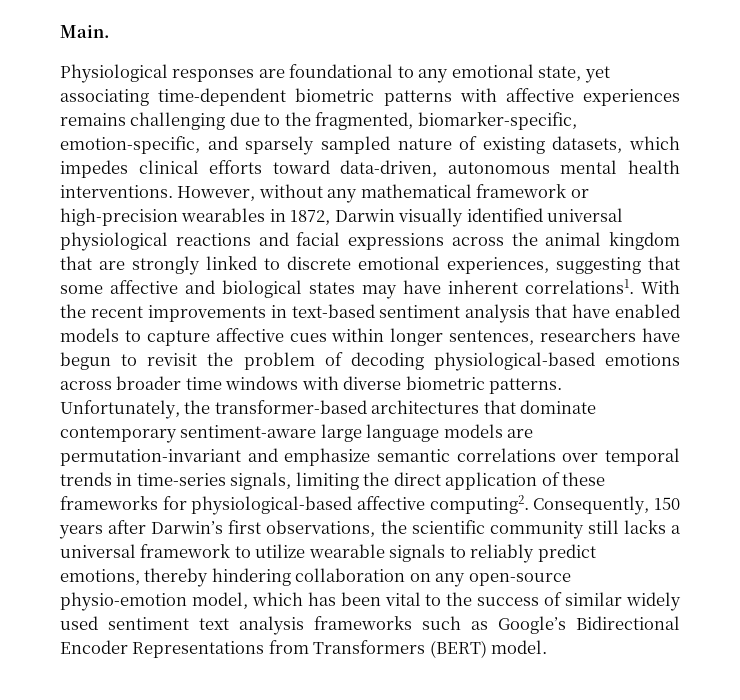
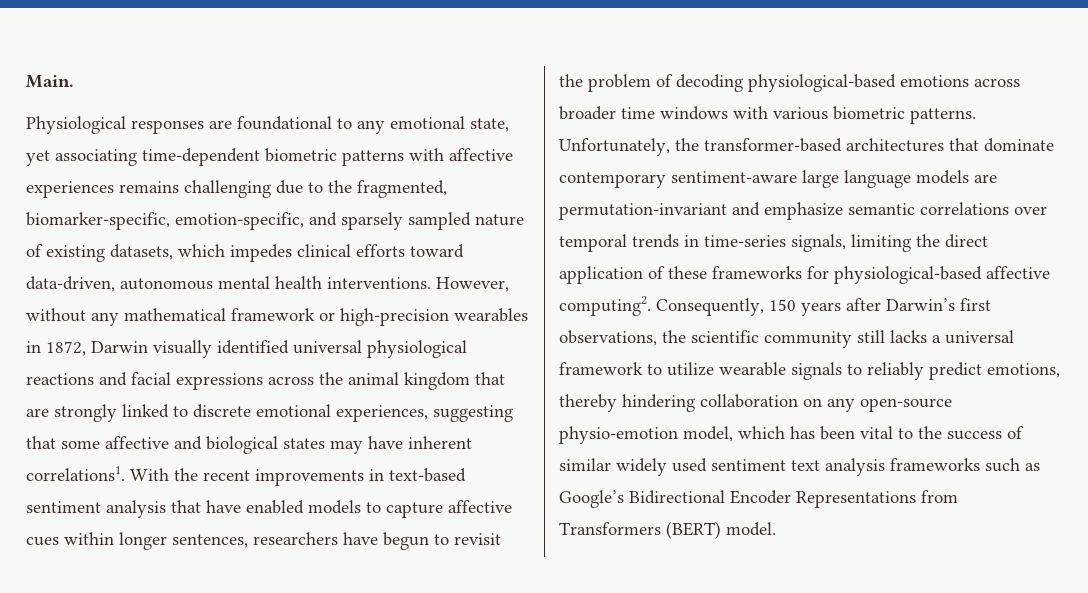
- With the recent improvements in text-based sentiment analysis that have enabled models to capture affective cues within longer sentences, researchers have begun to revisit the problem of decoding physiological-based emotions across broader time windows with diverse biometric patterns.
+ With the recent improvements in text-based sentiment analysis that have enabled models to capture affective cues within longer sentences, researchers have begun to revisit the problem of decoding physiological-based emotions across broader time windows with various biometric patterns.

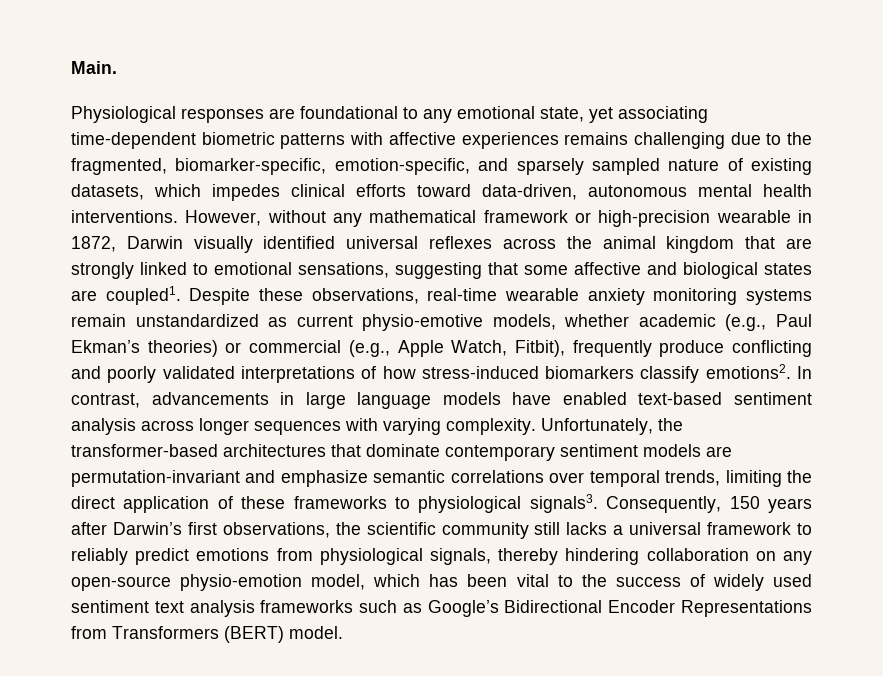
- However, without any mathematical framework or high-precision wearables in 1872, Darwin visually identified universal physiological reactions and facial expressions across the animal kingdom that are strongly linked to discrete emotional experiences, suggesting that some affective and biological states may have inherent correlations1. With the recent improvements in text-based sentiment analysis that have enabled models to capture affective cues within longer sentences, researchers have begun to revisit the problem of decoding physiological-based emotions across broader time windows with various biometric patterns.
+ However, without any mathematical framework or high-precision wearable in 1872, Darwin visually identified universal reflexes across the animal kingdom that are strongly linked to emotional sensations, suggesting that some affective and biological states are coupled1. Despite these observations, real-time wearable anxiety monitoring systems remain unstandardized as current physio-emotive models, whether academic (e.g., Paul Ekman’s theories) or commercial (e.g., Apple Watch, Fitbit), frequently produce conflicting and poorly validated interpretations of how stress-induced biomarkers classify emotions2. In contrast, advancements in large language models have enabled text-based sentiment analysis across longer sequences with varying complexity.
- Unfortunately, the transformer-based architectures that dominate contemporary sentiment-aware large language models are permutation-invariant and emphasize semantic correlations over temporal trends in time-series signals, limiting the direct application of these frameworks for physiological-based affective computing2.
+ Unfortunately, the transformer-based architectures that dominate contemporary sentiment models are permutation-invariant and emphasize semantic correlations over temporal trends, limiting the direct application of these frameworks to physiological signals3.
- Consequently, 150 years after Darwin’s first observations, the scientific community still lacks a universal framework to utilize wearable signals to reliably predict emotions, thereby hindering collaboration on any open-source physio-emotion model, which has been vital to the success of similar widely used sentiment text analysis frameworks such as Google’s Bidirectional Encoder Representations from Transformers (BERT) model.
+ Consequently, 150 years after Darwin’s first observations, the scientific community still lacks a universal framework to reliably predict emotions from physiological signals, thereby hindering collaboration on any open-source physio-emotion model, which has been vital to the success of widely used sentiment text analysis frameworks such as Google’s Bidirectional Encoder Representations from Transformers (BERT) model.

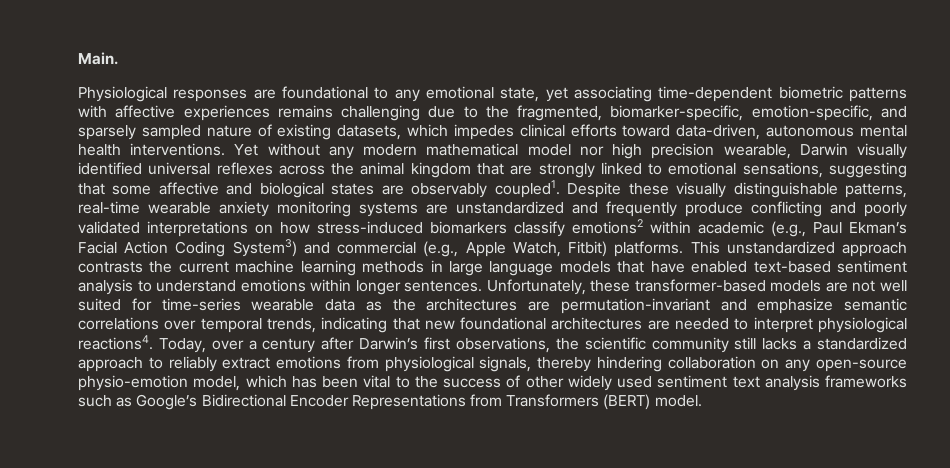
- However, without any mathematical framework or high-precision wearable in 1872, Darwin visually identified universal reflexes across the animal kingdom that are strongly linked to emotional sensations, suggesting that some affective and biological states are coupled1.
+ Yet without any modern mathematical model nor high precision wearable, Darwin visually identified universal reflexes across the animal kingdom that are strongly linked to emotional sensations, suggesting that some affective and biological states are observably coupled1.
- Despite these observations, real-time wearable anxiety monitoring systems remain unstandardized as current physio-emotive models, whether academic (e.g., Paul Ekman’s theories) or commercial (e.g., Apple Watch, Fitbit), frequently produce conflicting and poorly validated interpretations of how stress-induced biomarkers classify emotions2. In contrast, advancements in large language models have enabled text-based sentiment analysis across longer sequences with varying complexity. Unfortunately, the transformer-based architectures that dominate contemporary sentiment models are permutation-invariant and emphasize semantic correlations over temporal trends, limiting the direct application of these frameworks to physiological signals3. Consequently, 150 years after Darwin’s first observations, the scientific community still lacks a universal framework to reliably predict emotions from physiological signals, thereby hindering collaboration on any open-source physio-emotion model, which has been vital to the success of widely used sentiment text analysis frameworks such as Google’s Bidirectional Encoder Representations from Transformers (BERT) model.
+ Despite these visually distinguishable patterns, real-time wearable anxiety monitoring systems are unstandardized and frequently produce conflicting and poorly validated interpretations on how stress-induced biomarkers classify emotions2 within academic (e.g., Paul Ekman’s Facial Action Coding System3) and commercial (e.g., Apple Watch, Fitbit) platforms. This unstandardized approach contrasts the current machine learning methods in large language models that have enabled text-based sentiment analysis to understand emotions within longer sentences. Unfortunately, these transformer-based models are not well suited for time-series wearable data as the architectures are permutation-invariant and emphasize semantic correlations over temporal trends, indicating that new foundational architectures are needed to interpret physiological reactions4. Today, over a century after Darwin’s first observations, the scientific community still lacks a standardized approach to reliably extract emotions from physiological signals, thereby hindering collaboration on any open-source physio-emotion model, which has been vital to the success of other widely used sentiment text analysis frameworks such as Google’s Bidirectional Encoder Representations from Transformers (BERT) model.

